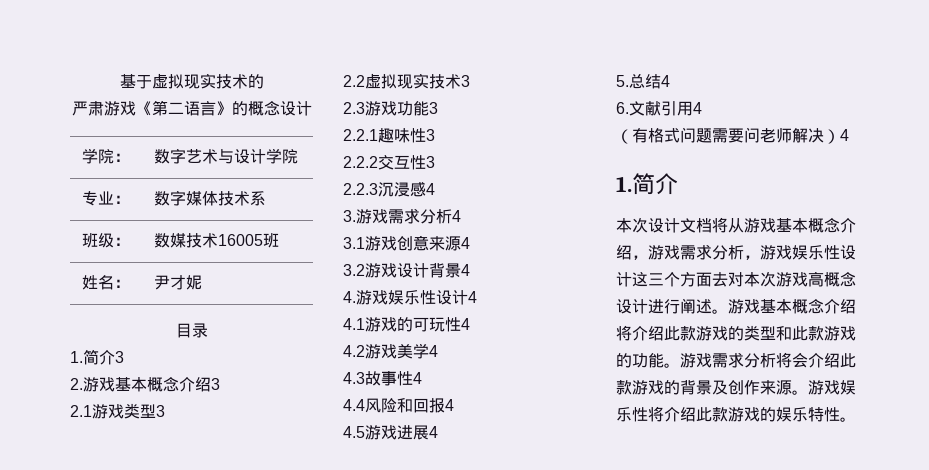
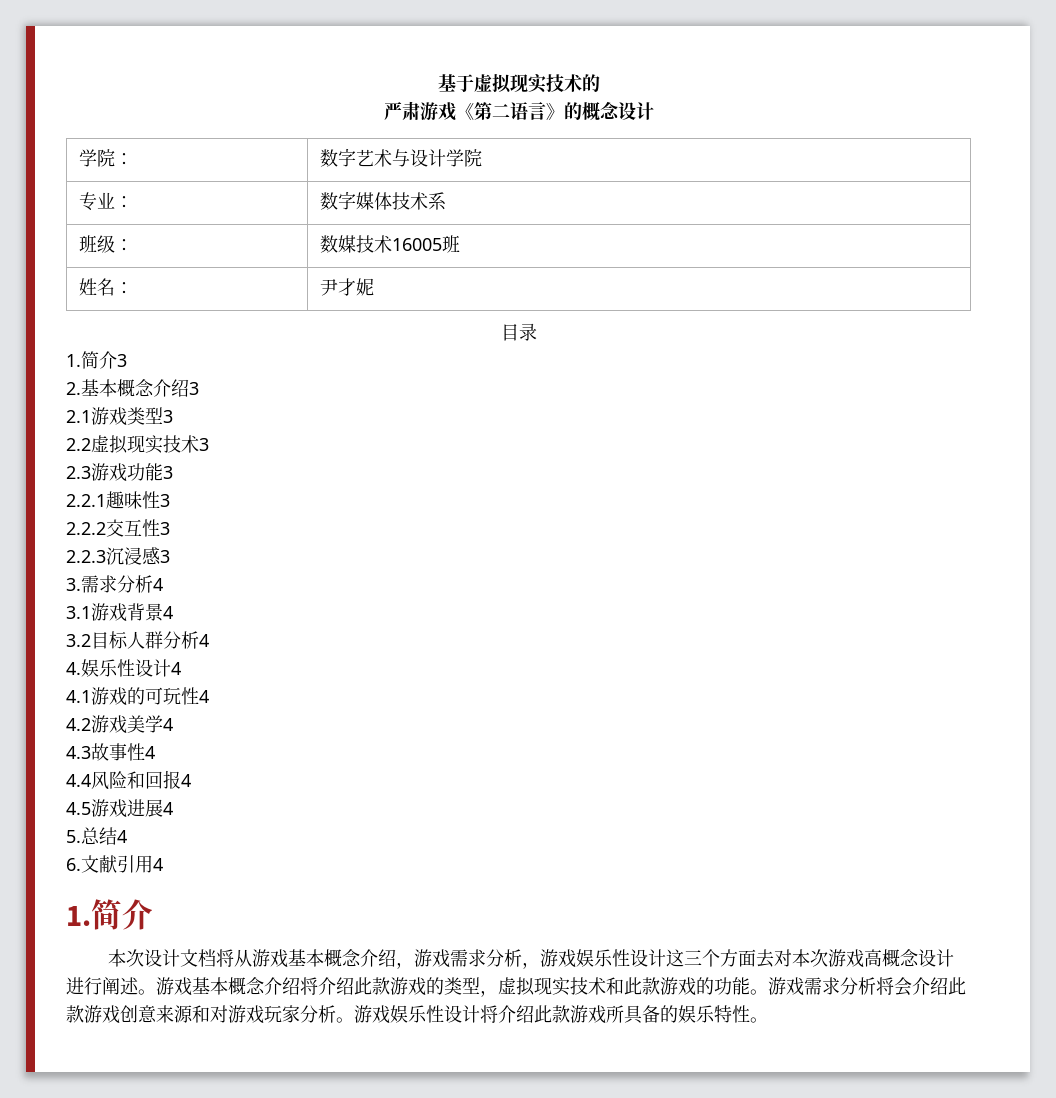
- 2.游戏基本概念介绍3
+ 2.基本概念介绍3
- 2.2.3沉浸感4
+ 2.2.3沉浸感3
- 3.游戏需求分析4
+ 3.需求分析4
- 3.1游戏创意来源4
- 3.2游戏设计背景4
+ 3.1游戏背景4
+ 3.2目标人群分析4
- 4.游戏娱乐性设计4
+ 4.娱乐性设计4
- （有格式问题需要问老师解决）4
- 游戏基本概念介绍将介绍此款游戏的类型和此款游戏的功能。
+ 游戏基本概念介绍将介绍此款游戏的类型，虚拟现实技术和此款游戏的功能。
- 游戏需求分析将会介绍此款游戏的背景及创作来源。
+ 游戏需求分析将会介绍此款游戏创意来源和对游戏玩家分析。
- 游戏娱乐性将介绍此款游戏的娱乐特性。
+ 游戏娱乐性设计将介绍此款游戏所具备的娱乐特性。

